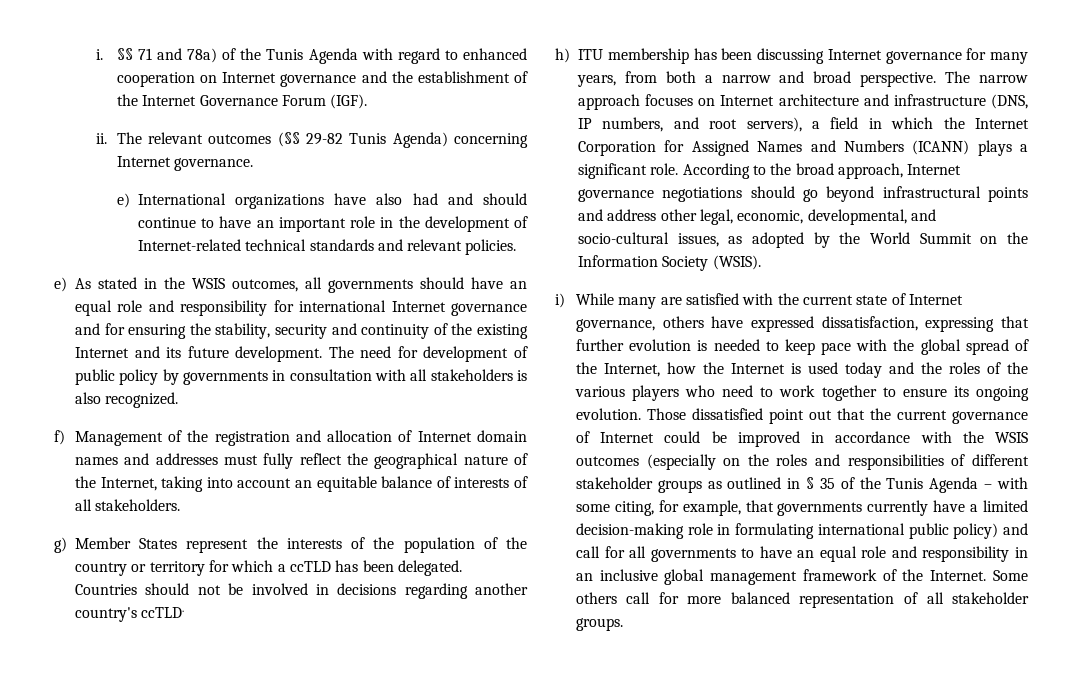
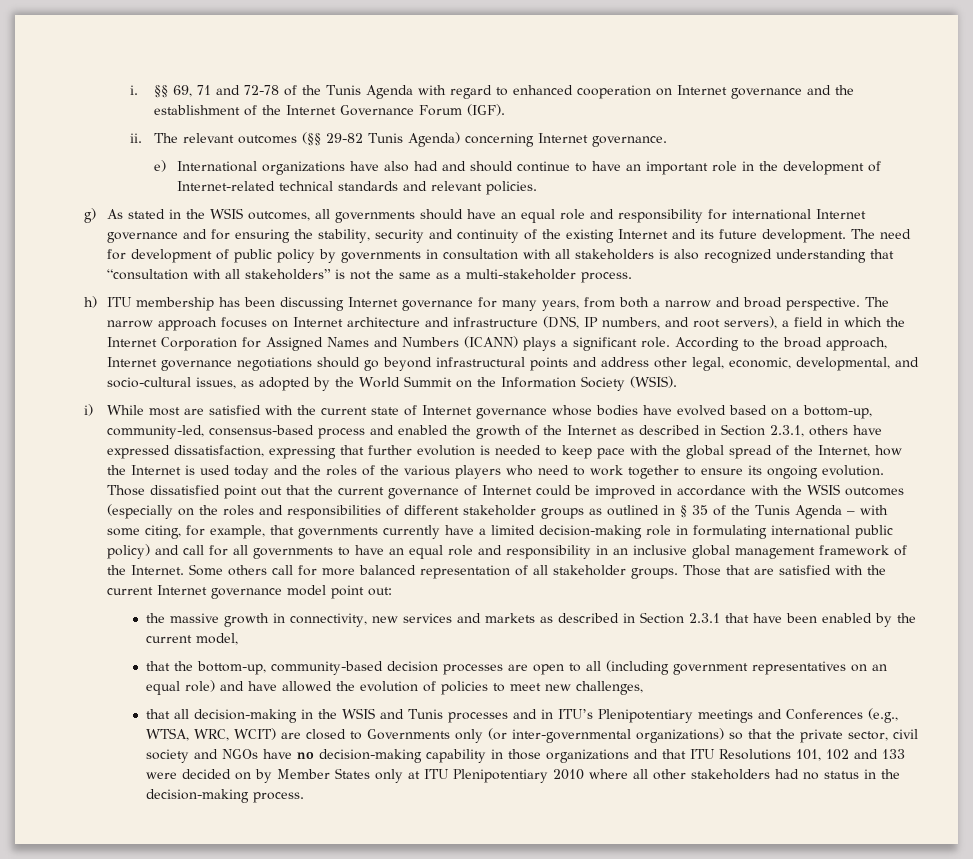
- §§ 71 and 78a) of the Tunis Agenda with regard to enhanced cooperation on Internet governance and the establishment of the Internet Governance Forum (IGF).
+ §§ 69, 71 and 72-78 of the Tunis Agenda with regard to enhanced cooperation on Internet governance and the establishment of the Internet Governance Forum (IGF).
- e) As stated in the WSIS outcomes, all governments should have an equal role and responsibility for international Internet governance and for ensuring the stability, security and continuity of the existing Internet and its future development.
+ g) As stated in the WSIS outcomes, all governments should have an equal role and responsibility for international Internet governance and for ensuring the stability, security and continuity of the existing Internet and its future development.
- The need for development of public policy by governments in consultation with all stakeholders is also recognized.
- f) Management of the registration and allocation of Internet domain names and addresses must fully reflect the geographical nature of the Internet, taking into account an equitable balance of interests of all stakeholders.
- g) Member States represent the interests of the population of the country or territory for which a ccTLD has been delegated. Countries should not be involved in decisions regarding another country's ccTLD.
+ The need for development of public policy by governments in consultation with all stakeholders is also recognized understanding that “consultation with all stakeholders” is not the same as a multi-stakeholder process.
- i) While many are satisfied with the current state of Internet governance, others have expressed dissatisfaction, expressing that further evolution is needed to keep pace with the global spread of the Internet, how the Internet is used today and the roles of the various players who need to work together to ensure its ongoing evolution.
+ i) While most are satisfied with the current state of Internet governance whose bodies have evolved based on a bottom-up, community-led, consensus-based process and enabled the growth of the Internet as described in Section 2.3.1, others have expressed dissatisfaction, expressing that further evolution is needed to keep pace with the global spread of the Internet, how the Internet is used today and the roles of the various players who need to work together to ensure its ongoing evolution.
+ Those that are satisfied with the current Internet governance model point out:
+ the massive growth in connectivity, new services and markets as described in Section 2.3.1 that have been enabled by the current model,
+ that the bottom-up, community-based decision processes are open to all (including government representatives on an equal role) and have allowed the evolution of policies to meet new challenges,
+ that all decision-making in the WSIS and Tunis processes and in ITU’s Plenipotentiary meetings and Conferences (e.g., WTSA, WRC, WCIT) are closed to Governments only (or inter-governmental organizations) so that the private sector, civil society and NGOs have no decision-making capability in those organizations and that ITU Resolutions 101, 102 and 133 were decided on by Member States only at ITU Plenipotentiary 2010 where all other stakeholders had no status in the decision-making process.

